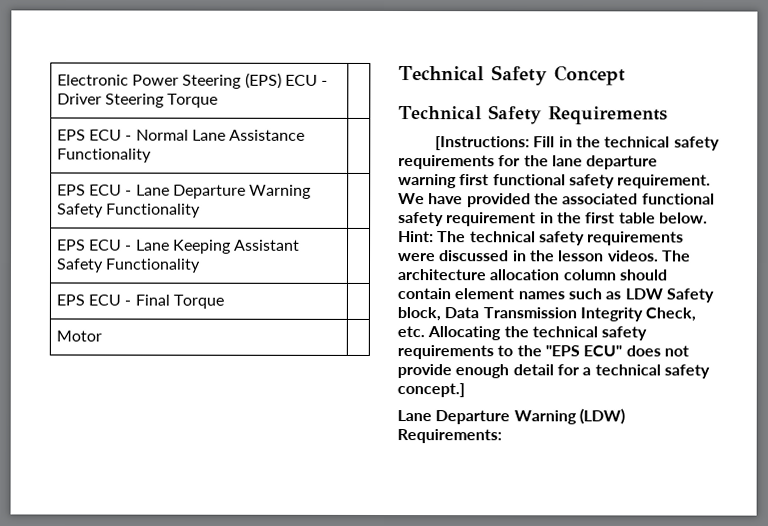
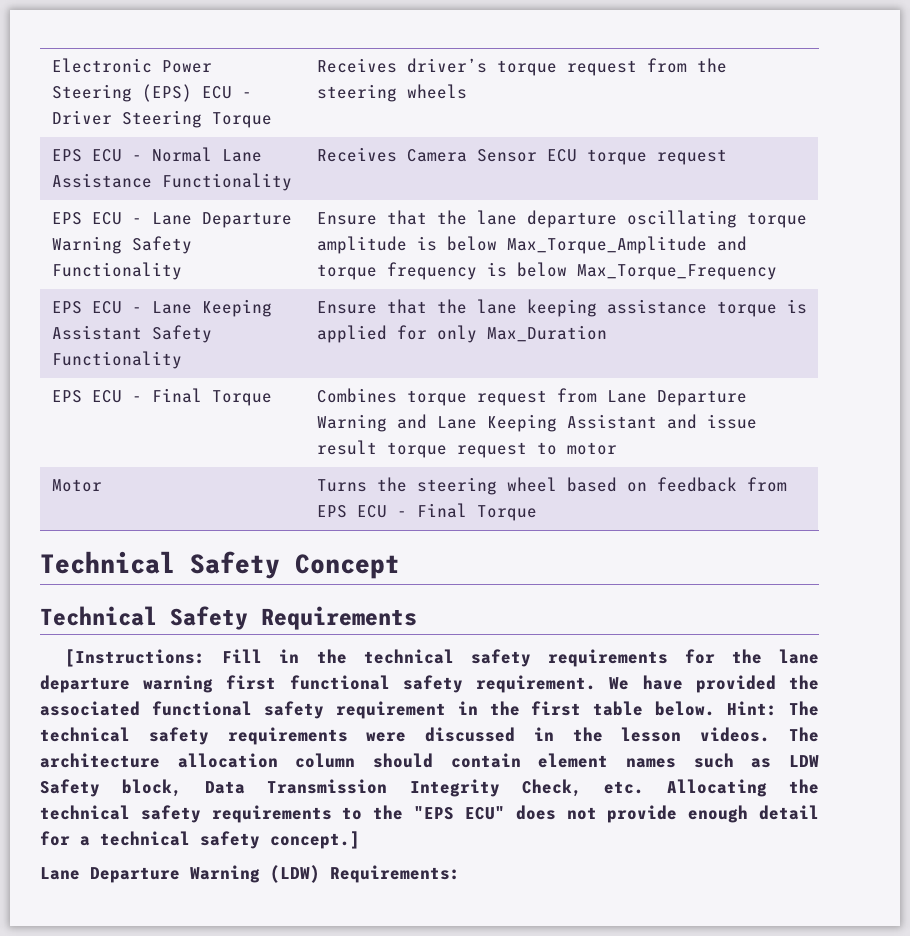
- Electronic Power Steering (EPS) ECU - Driver Steering Torque |
+ Electronic Power Steering (EPS) ECU - Driver Steering Torque | Receives driver’s torque request from the steering wheels
- EPS ECU - Normal Lane Assistance Functionality |
+ EPS ECU - Normal Lane Assistance Functionality | Receives Camera Sensor ECU torque request
- EPS ECU - Lane Departure Warning Safety Functionality |
+ EPS ECU - Lane Departure Warning Safety Functionality | Ensure that the lane departure oscillating torque amplitude is below Max_Torque_Amplitude and torque frequency is below Max_Torque_Frequency
- EPS ECU - Lane Keeping Assistant Safety Functionality |
+ EPS ECU - Lane Keeping Assistant Safety Functionality | Ensure that the lane keeping assistance torque is applied for only Max_Duration
- EPS ECU - Final Torque |
- Motor |
+ EPS ECU - Final Torque | Combines torque request from Lane Departure Warning and Lane Keeping Assistant and issue result torque request to motor
+ Motor | Turns the steering wheel based on feedback from EPS ECU - Final Torque

